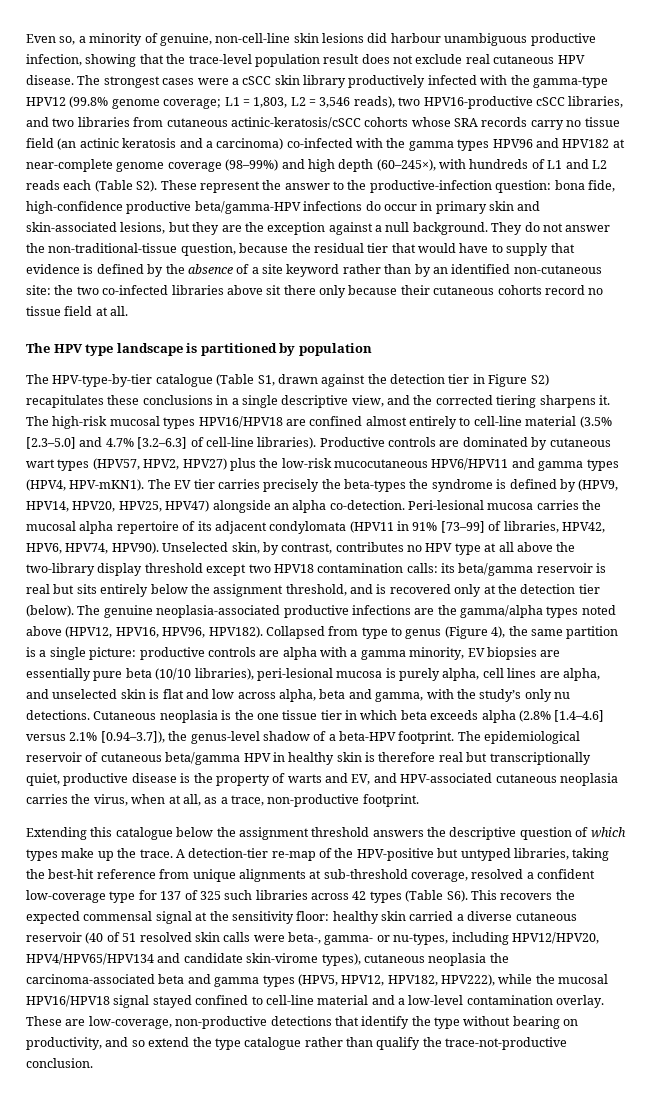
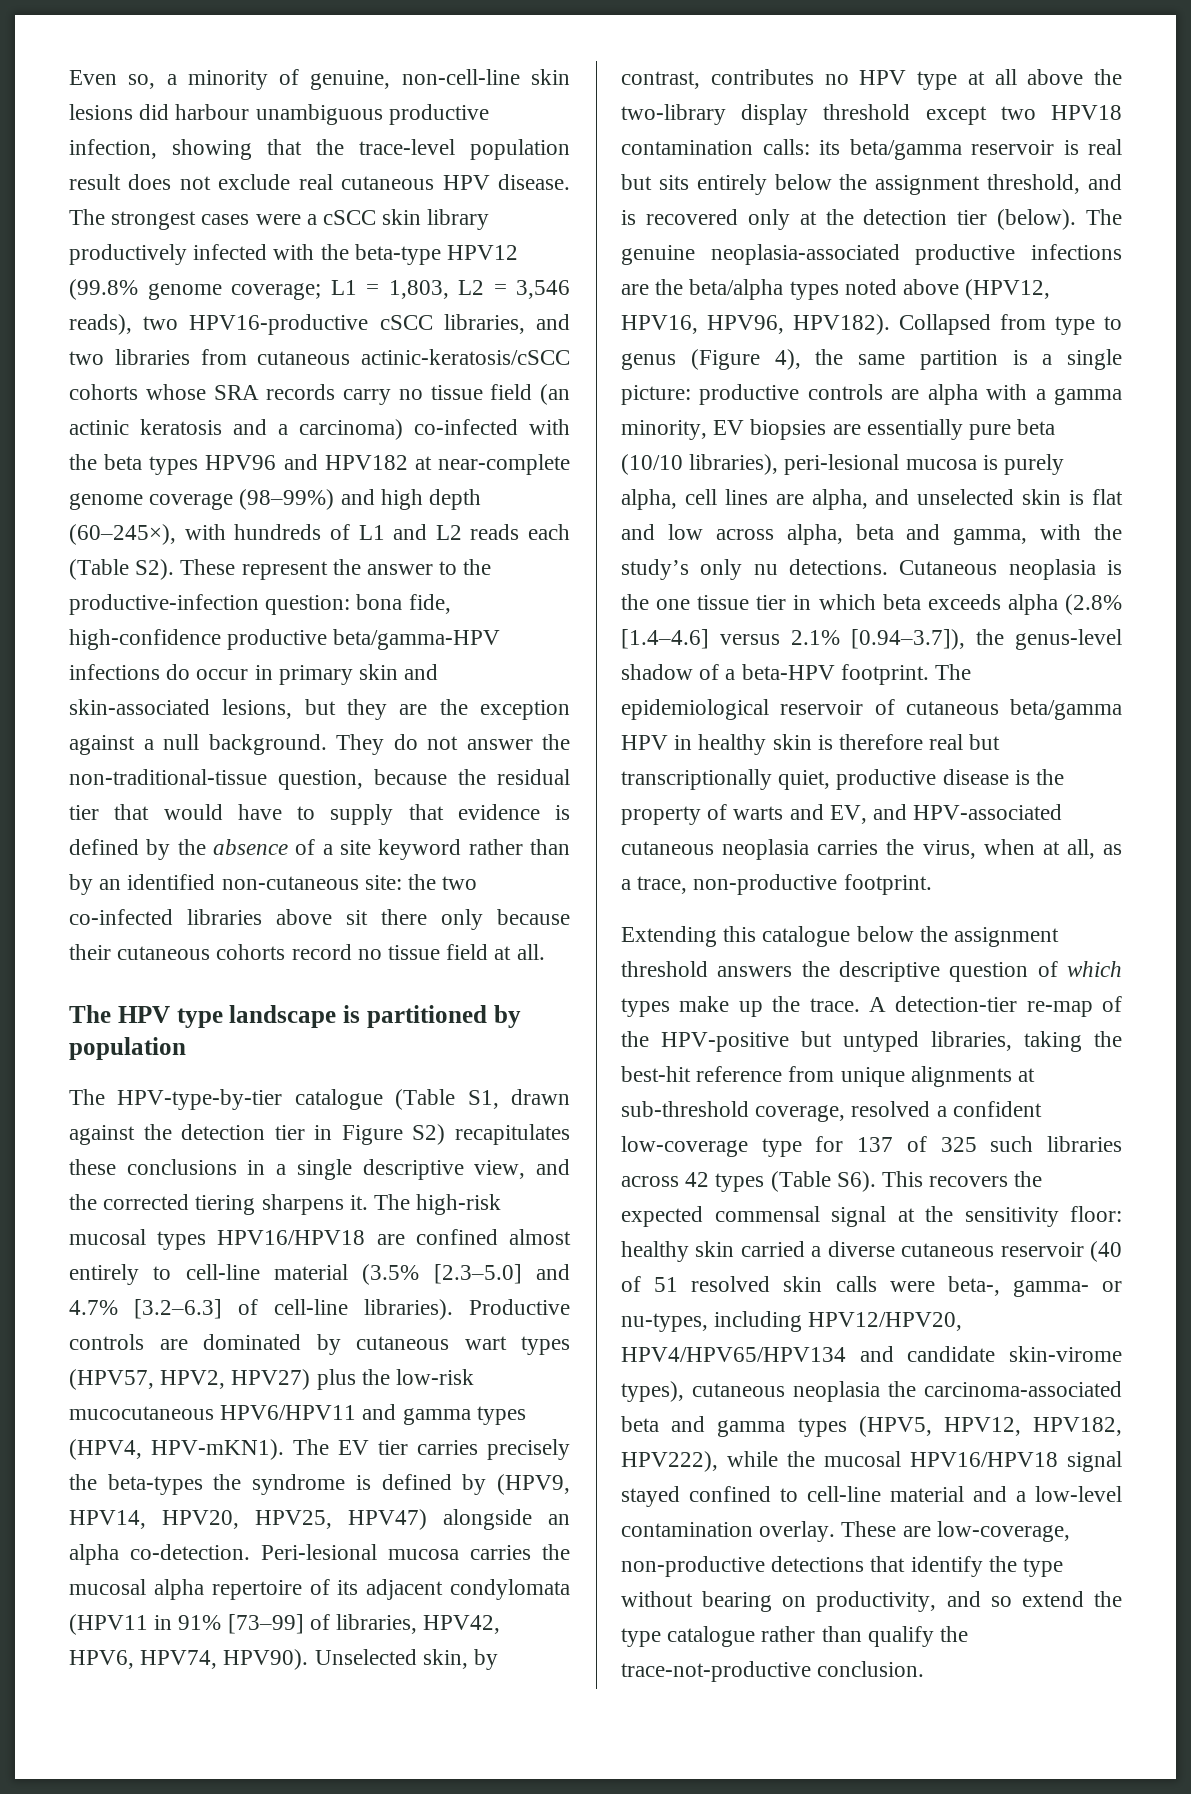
- The strongest cases were a cSCC skin library productively infected with the gamma-type HPV12 (99.8% genome coverage;
+ The strongest cases were a cSCC skin library productively infected with the beta-type HPV12 (99.8% genome coverage;
- L1 = 1,803, L2 = 3,546 reads), two HPV16-productive cSCC libraries, and two libraries from cutaneous actinic-keratosis/cSCC cohorts whose SRA records carry no tissue field (an actinic keratosis and a carcinoma) co-infected with the gamma types HPV96 and HPV182 at near-complete genome coverage (98–99%) and high depth (60–245×), with hundreds of L1 and L2 reads each (Table S2). These represent the answer to the productive-infection question:
+ L1 = 1,803, L2 = 3,546 reads), two HPV16-productive cSCC libraries, and two libraries from cutaneous actinic-keratosis/cSCC cohorts whose SRA records carry no tissue field (an actinic keratosis and a carcinoma) co-infected with the beta types HPV96 and HPV182 at near-complete genome coverage (98–99%) and high depth (60–245×), with hundreds of L1 and L2 reads each (Table S2). These represent the answer to the productive-infection question:
- The genuine neoplasia-associated productive infections are the gamma/alpha types noted above (HPV12, HPV16, HPV96, HPV182).
+ The genuine neoplasia-associated productive infections are the beta/alpha types noted above (HPV12, HPV16, HPV96, HPV182).

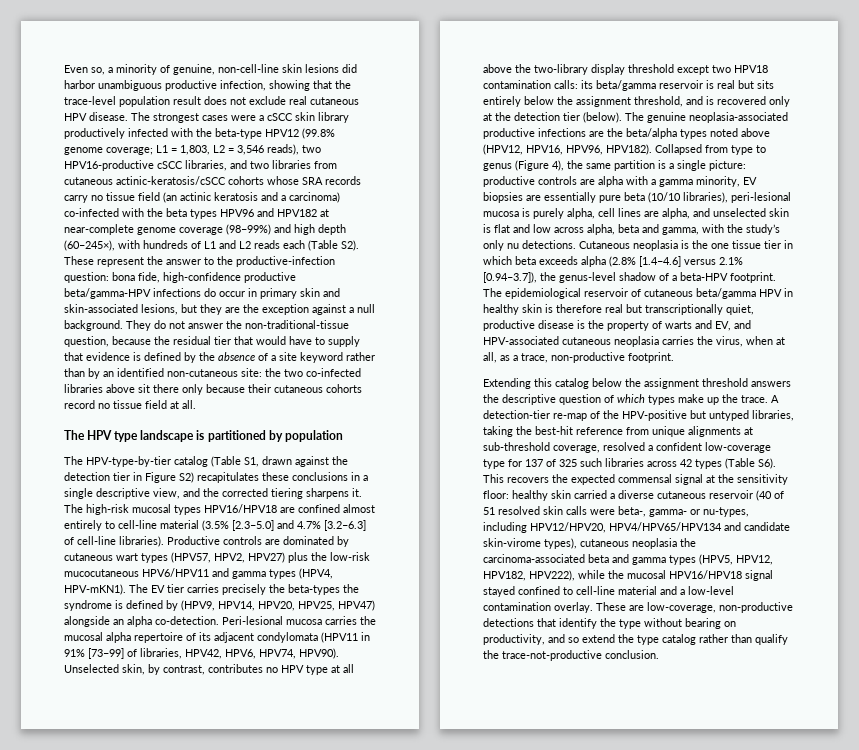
- Even so, a minority of genuine, non-cell-line skin lesions did harbour unambiguous productive infection, showing that the trace-level population result does not exclude real cutaneous HPV disease.
+ Even so, a minority of genuine, non-cell-line skin lesions did harbor unambiguous productive infection, showing that the trace-level population result does not exclude real cutaneous HPV disease.
- The HPV-type-by-tier catalogue (Table S1, drawn against the detection tier in Figure S2) recapitulates these conclusions in a single descriptive view, and the corrected tiering sharpens it.
+ The HPV-type-by-tier catalog (Table S1, drawn against the detection tier in Figure S2) recapitulates these conclusions in a single descriptive view, and the corrected tiering sharpens it.
- Extending this catalogue below the assignment threshold answers the descriptive question of which types make up the trace.
+ Extending this catalog below the assignment threshold answers the descriptive question of which types make up the trace.
- These are low-coverage, non-productive detections that identify the type without bearing on productivity, and so extend the type catalogue rather than qualify the trace-not-productive conclusion.
+ These are low-coverage, non-productive detections that identify the type without bearing on productivity, and so extend the type catalog rather than qualify the trace-not-productive conclusion.

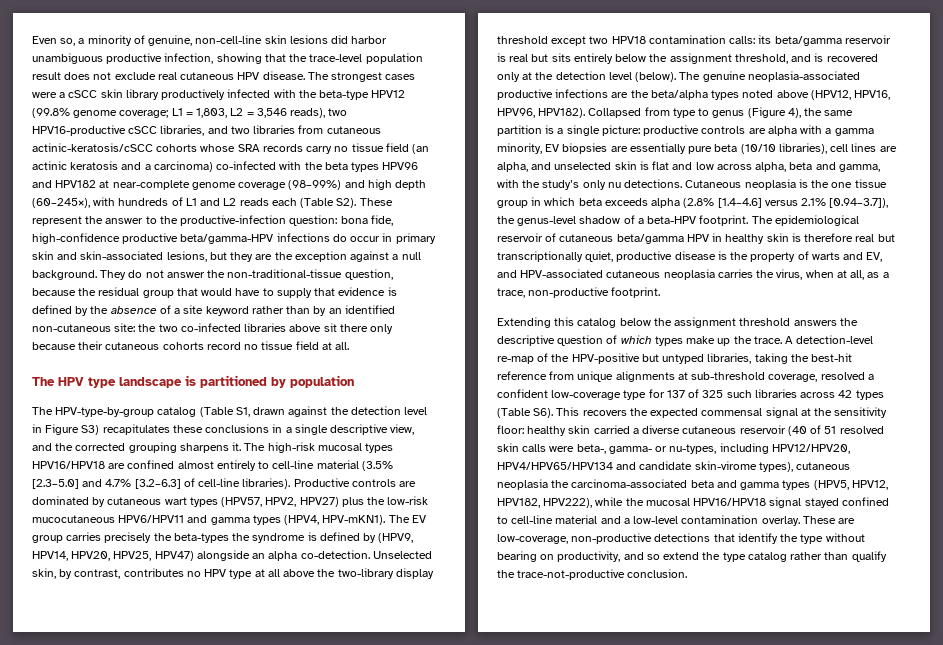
- They do not answer the non-traditional-tissue question, because the residual tier that would have to supply that evidence is defined by the absence of a site keyword rather than by an identified non-cutaneous site: the two co-infected libraries above sit there only because their cutaneous cohorts record no tissue field at all.
+ They do not answer the non-traditional-tissue question, because the residual group that would have to supply that evidence is defined by the absence of a site keyword rather than by an identified non-cutaneous site: the two co-infected libraries above sit there only because their cutaneous cohorts record no tissue field at all.
- The HPV-type-by-tier catalog (Table S1, drawn against the detection tier in Figure S2) recapitulates these conclusions in a single descriptive view, and the corrected tiering sharpens it.
+ The HPV-type-by-group catalog (Table S1, drawn against the detection level in Figure S3) recapitulates these conclusions in a single descriptive view, and the corrected grouping sharpens it.
- The EV tier carries precisely the beta-types the syndrome is defined by (HPV9, HPV14, HPV20, HPV25, HPV47) alongside an alpha co-detection.
+ The EV group carries precisely the beta-types the syndrome is defined by (HPV9, HPV14, HPV20, HPV25, HPV47) alongside an alpha co-detection.
- Peri-lesional mucosa carries the mucosal alpha repertoire of its adjacent condylomata (HPV11 in 91% [73–99] of libraries, HPV42, HPV6, HPV74, HPV90).
- Unselected skin, by contrast, contributes no HPV type at all above the two-library display threshold except two HPV18 contamination calls: its beta/gamma reservoir is real but sits entirely below the assignment threshold, and is recovered only at the detection tier (below).
+ Unselected skin, by contrast, contributes no HPV type at all above the two-library display threshold except two HPV18 contamination calls: its beta/gamma reservoir is real but sits entirely below the assignment threshold, and is recovered only at the detection level (below).
- Collapsed from type to genus (Figure 4), the same partition is a single picture: productive controls are alpha with a gamma minority, EV biopsies are essentially pure beta (10/10 libraries), peri-lesional mucosa is purely alpha, cell lines are alpha, and unselected skin is flat and low across alpha, beta and gamma, with the study’s only nu detections.
+ Collapsed from type to genus (Figure 4), the same partition is a single picture: productive controls are alpha with a gamma minority, EV biopsies are essentially pure beta (10/10 libraries), cell lines are alpha, and unselected skin is flat and low across alpha, beta and gamma, with the study’s only nu detections.
- Cutaneous neoplasia is the one tissue tier in which beta exceeds alpha (2.8% [1.4–4.6] versus 2.1% [0.94–3.7]), the genus-level shadow of a beta-HPV footprint.
+ Cutaneous neoplasia is the one tissue group in which beta exceeds alpha (2.8% [1.4–4.6] versus 2.1% [0.94–3.7]), the genus-level shadow of a beta-HPV footprint.
- A detection-tier re-map of the HPV-positive but untyped libraries, taking the best-hit reference from unique alignments at sub-threshold coverage, resolved a confident low-coverage type for 137 of 325 such libraries across 42 types (Table S6). This recovers the expected commensal signal at the sensitivity floor:
+ A detection-level re-map of the HPV-positive but untyped libraries, taking the best-hit reference from unique alignments at sub-threshold coverage, resolved a confident low-coverage type for 137 of 325 such libraries across 42 types (Table S6). This recovers the expected commensal signal at the sensitivity floor:

